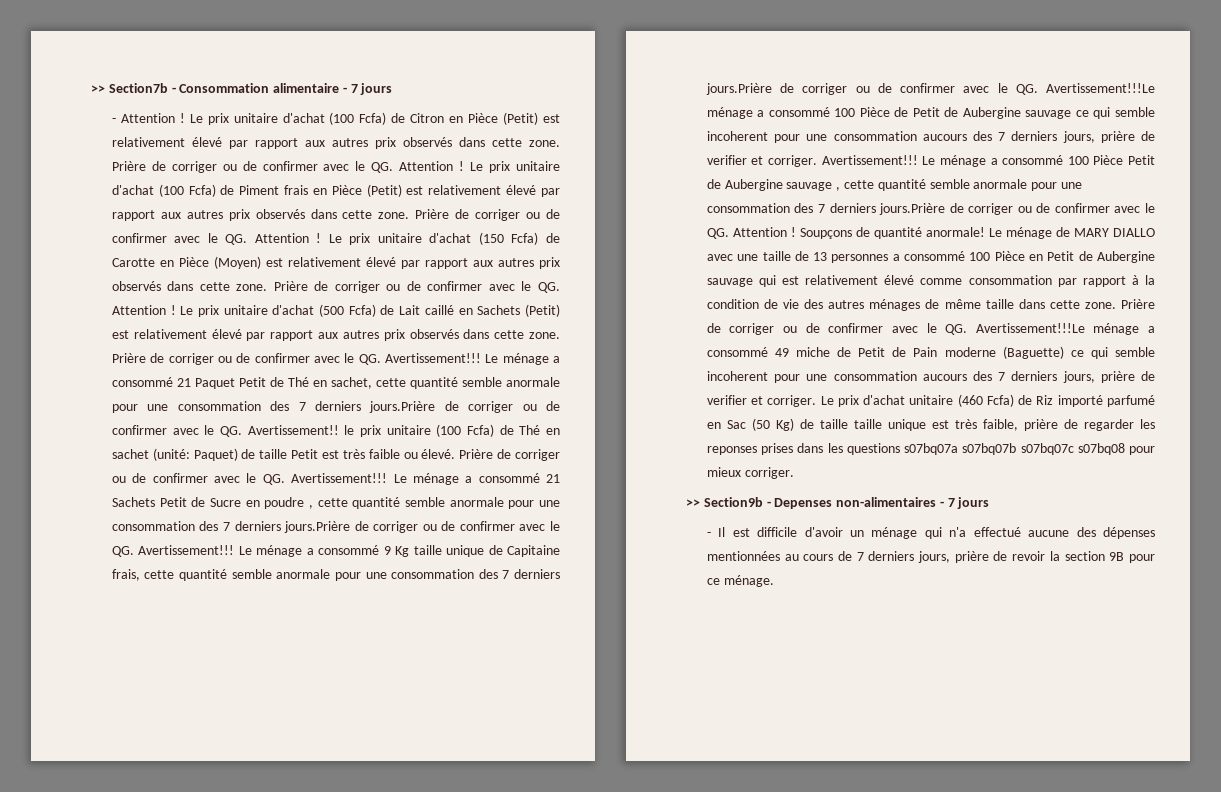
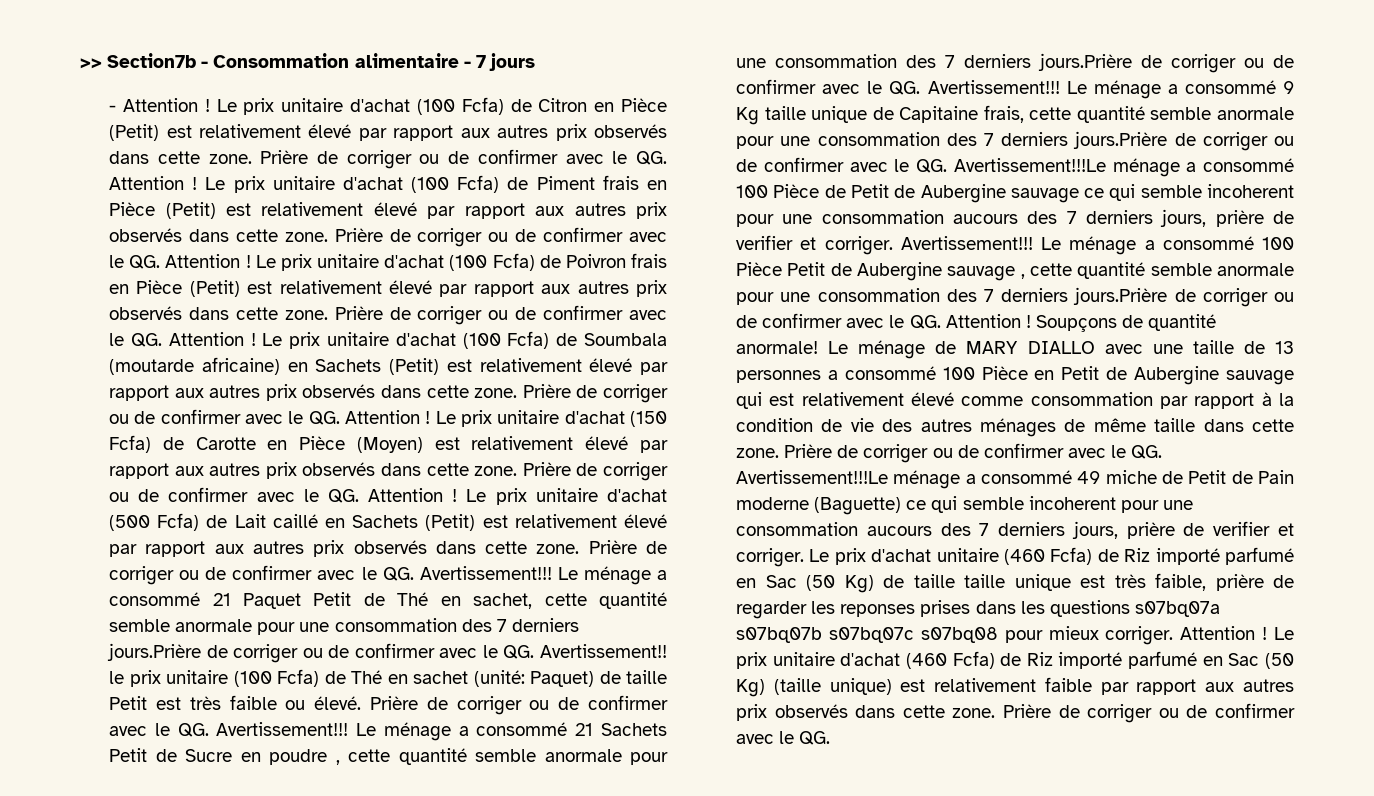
- Le prix unitaire d'achat (150 Fcfa) de Carotte en Pièce (Moyen) est relativement élevé par rapport aux autres prix observés dans cette zone.
+ Le prix unitaire d'achat (100 Fcfa) de Poivron frais en Pièce (Petit) est relativement élevé par rapport aux autres prix observés dans cette zone. Prière de corriger ou de confirmer avec le QG. Attention ! Le prix unitaire d'achat (100 Fcfa) de Soumbala (moutarde africaine) en Sachets (Petit) est relativement élevé par rapport aux autres prix observés dans cette zone. Prière de corriger ou de confirmer avec le QG. Attention ! Le prix unitaire d'achat (150 Fcfa) de Carotte en Pièce (Moyen) est relativement élevé par rapport aux autres prix observés dans cette zone.
- Le prix d'achat unitaire (460 Fcfa) de Riz importé parfumé en Sac (50 Kg) de taille taille unique est très faible, prière de regarder les reponses prises dans les questions s07bq07a s07bq07b s07bq07c s07bq08 pour mieux corriger.
- >> Section9b - Depenses non-alimentaires - 7 jours
- - Il est difficile d'avoir un ménage qui n'a effectué aucune des dépenses mentionnées au cours de 7 derniers jours, prière de revoir la section 9B pour ce ménage.
+ Le prix d'achat unitaire (460 Fcfa) de Riz importé parfumé en Sac (50 Kg) de taille taille unique est très faible, prière de regarder les reponses prises dans les questions s07bq07a s07bq07b s07bq07c s07bq08 pour mieux corriger. Attention ! Le prix unitaire d'achat (460 Fcfa) de Riz importé parfumé en Sac (50 Kg) (taille unique) est relativement faible par rapport aux autres prix observés dans cette zone. Prière de corriger ou de confirmer avec le QG.

